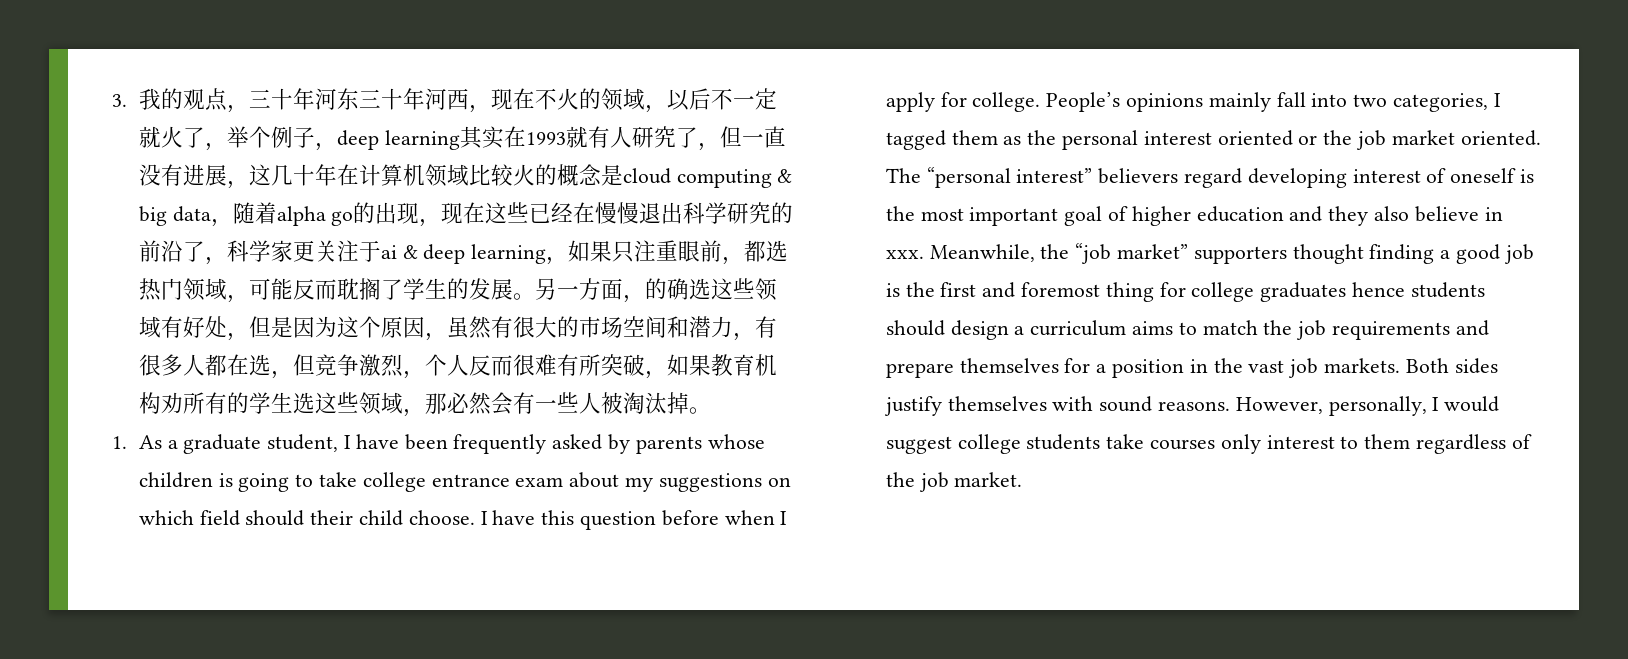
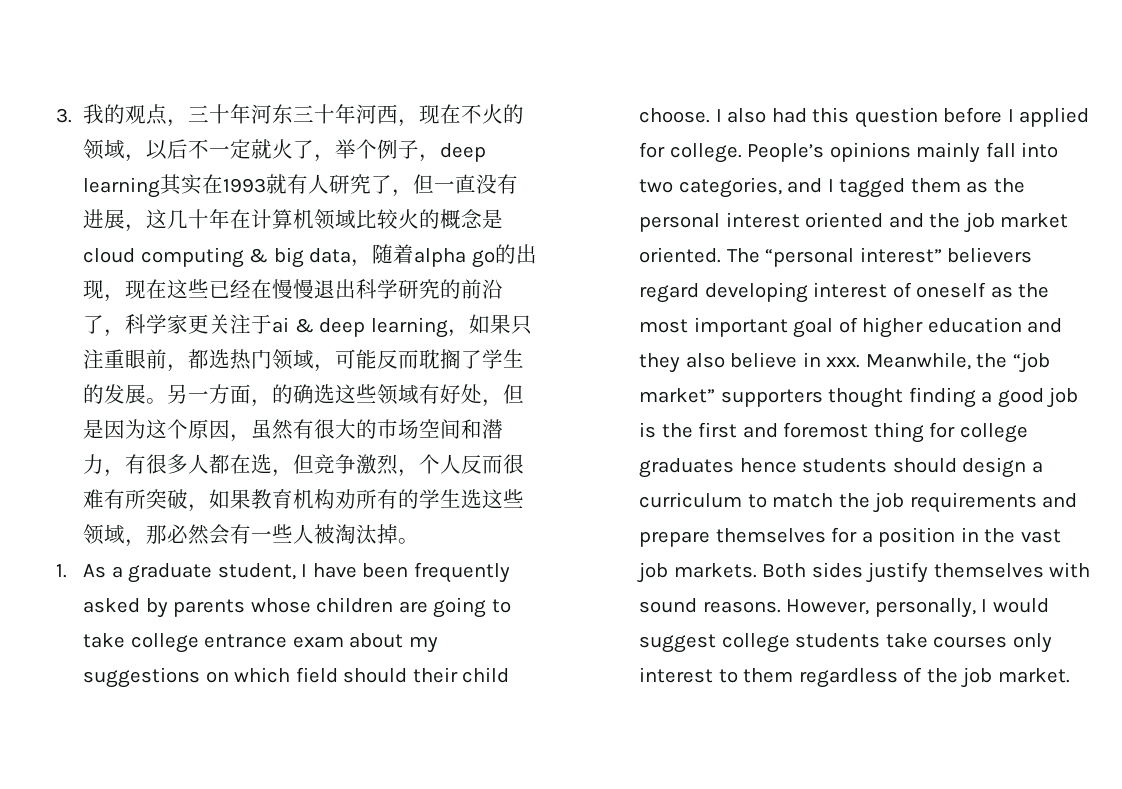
- 1. As a graduate student, I have been frequently asked by parents whose children is going to take college entrance exam about my suggestions on which field should their child choose.
+ 1. As a graduate student, I have been frequently asked by parents whose children are going to take college entrance exam about my suggestions on which field should their child choose.
- I have this question before when I apply for college.
+ I also had this question before I applied for college.
- People’s opinions mainly fall into two categories, I tagged them as the personal interest oriented or the job market oriented.
+ People’s opinions mainly fall into two categories, and I tagged them as the personal interest oriented and the job market oriented.
- The “personal interest” believers regard developing interest of oneself is the most important goal of higher education and they also believe in xxx.
+ The “personal interest” believers regard developing interest of oneself as the most important goal of higher education and they also believe in xxx.
- Meanwhile, the “job market” supporters thought finding a good job is the first and foremost thing for college graduates hence students should design a curriculum aims to match the job requirements and prepare themselves for a position in the vast job markets.
+ Meanwhile, the “job market” supporters thought finding a good job is the first and foremost thing for college graduates hence students should design a curriculum to match the job requirements and prepare themselves for a position in the vast job markets.

